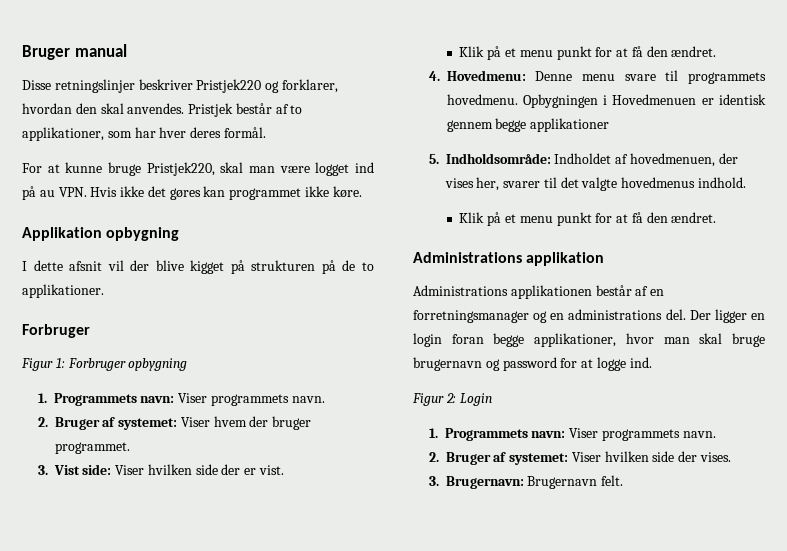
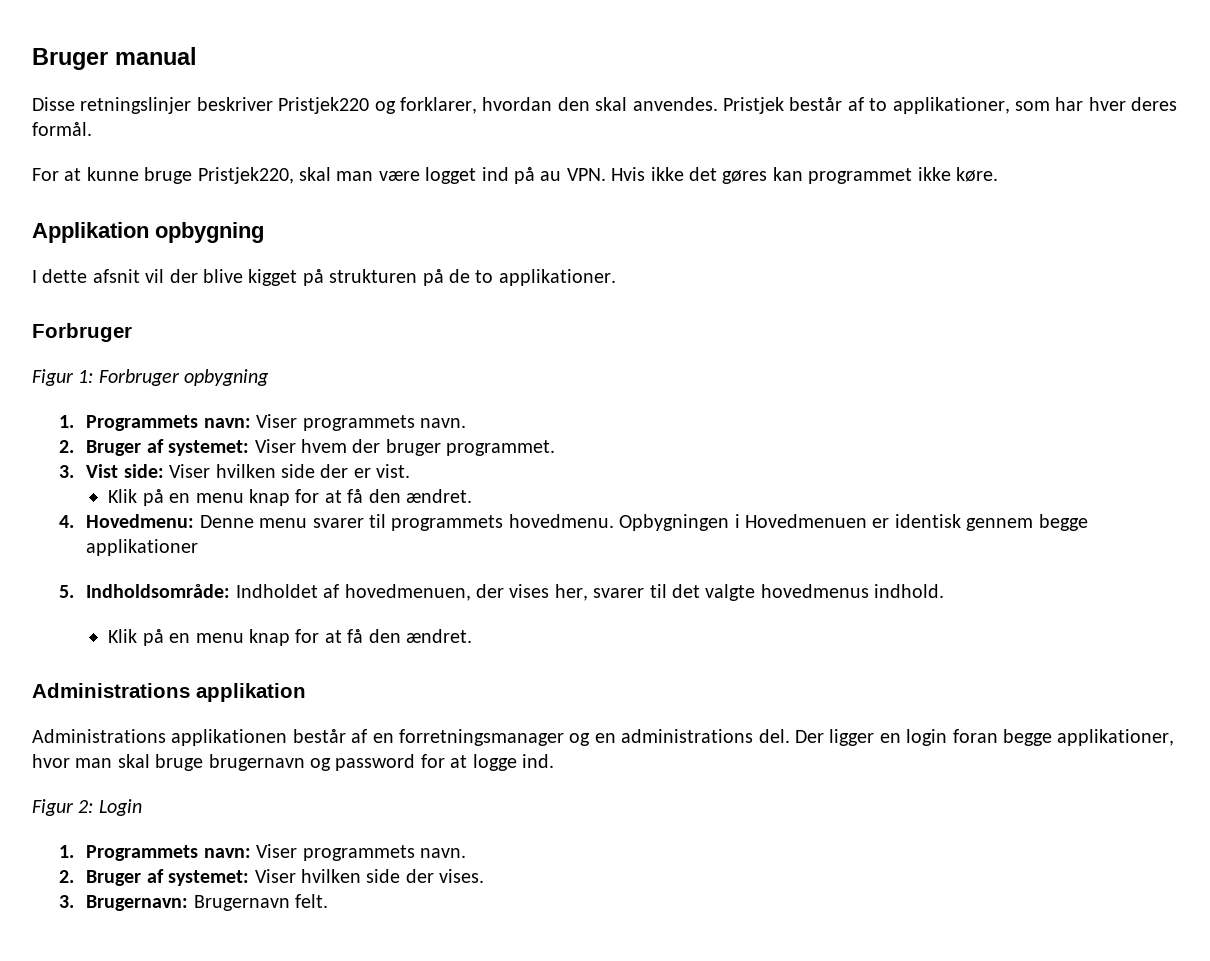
  3. Vist side: Viser hvilken side der er vist.
- Klik på et menu punkt for at få den ændret.
+ Klik på en menu knap for at få den ændret.
- 4. Hovedmenu: Denne menu svare til programmets hovedmenu.
+ 4. Hovedmenu: Denne menu svarer til programmets hovedmenu.
  5. Indholdsområde: Indholdet af hovedmenuen, der vises her, svarer til det valgte hovedmenus indhold.
- Klik på et menu punkt for at få den ændret.
+ Klik på en menu knap for at få den ændret.

